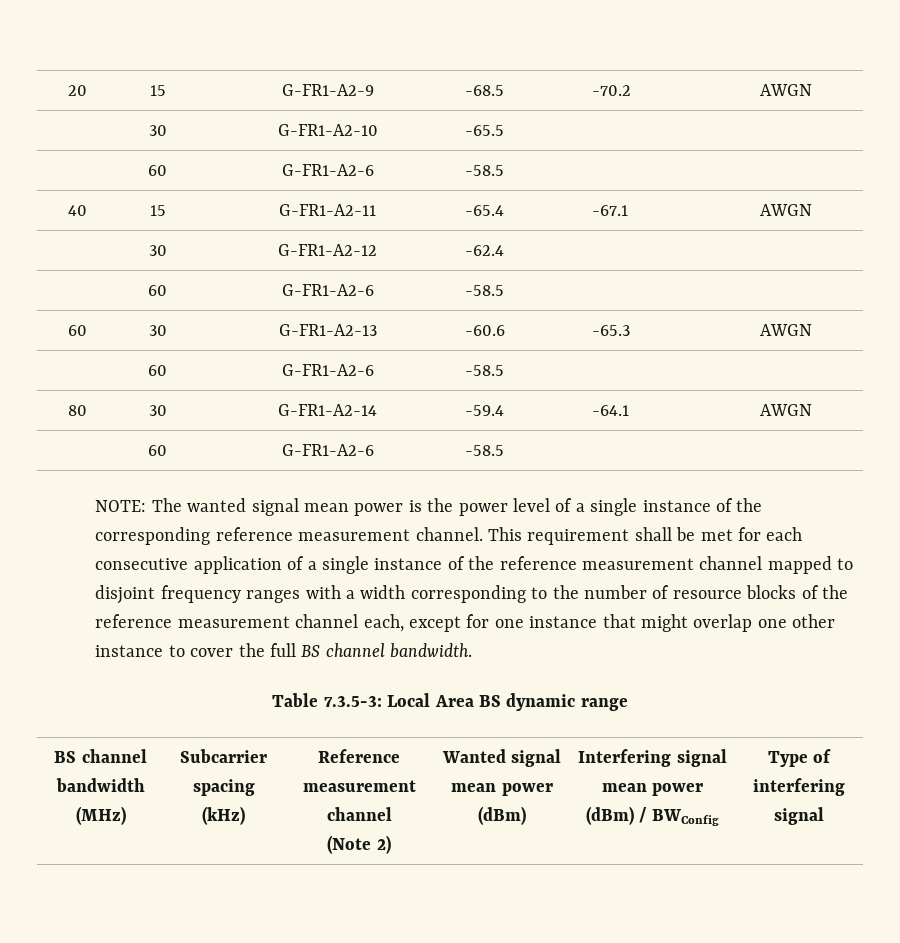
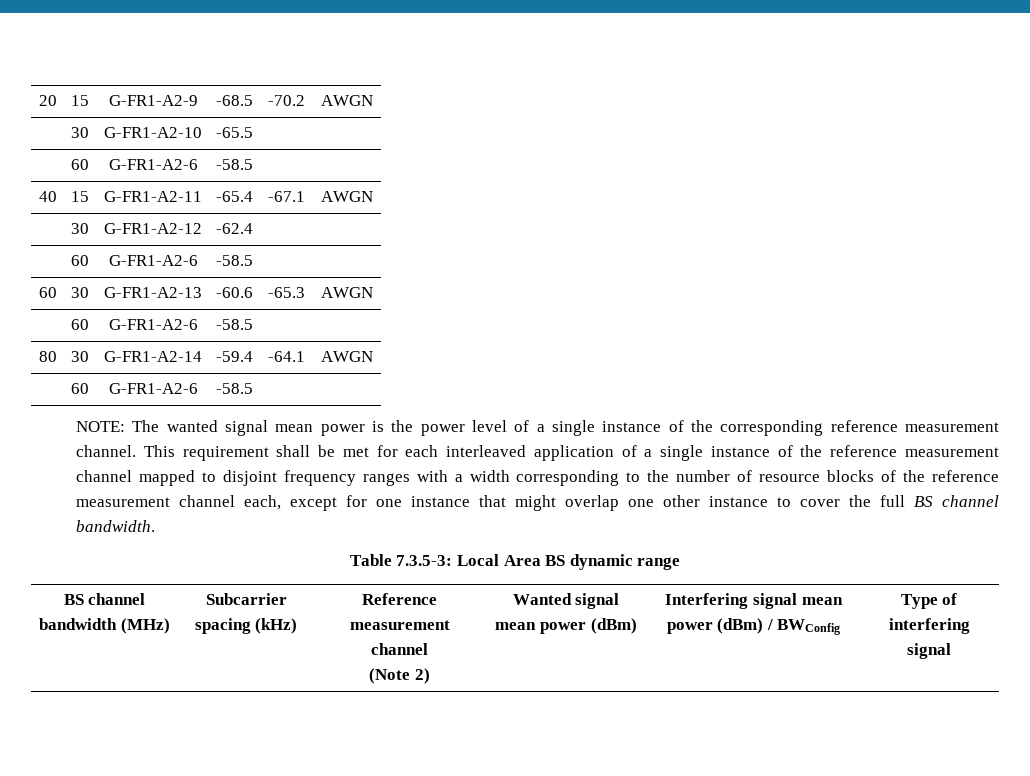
- This requirement shall be met for each consecutive application of a single instance of the reference measurement channel mapped to disjoint frequency ranges with a width corresponding to the number of resource blocks of the reference measurement channel each, except for one instance that might overlap one other instance to cover the full BS channel bandwidth.
+ This requirement shall be met for each interleaved application of a single instance of the reference measurement channel mapped to disjoint frequency ranges with a width corresponding to the number of resource blocks of the reference measurement channel each, except for one instance that might overlap one other instance to cover the full BS channel bandwidth.

